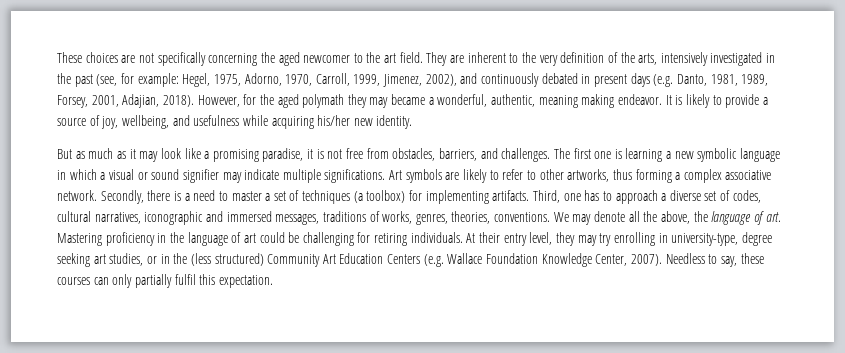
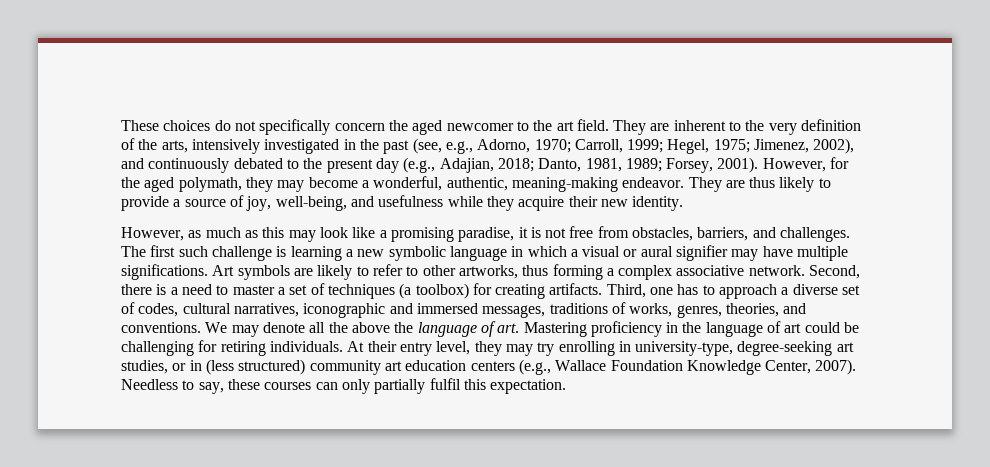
- These choices are not specifically concerning the aged newcomer to the art field.
+ These choices do not specifically concern the aged newcomer to the art field.
- They are inherent to the very definition of the arts, intensively investigated in the past (see, for example: Hegel, 1975, Adorno, 1970, Carroll, 1999, Jimenez, 2002), and continuously debated in present days (e.g. Danto, 1981, 1989, Forsey, 2001, Adajian, 2018).
+ They are inherent to the very definition of the arts, intensively investigated in the past (see, e.g., Adorno, 1970; Carroll, 1999; Hegel, 1975; Jimenez, 2002), and continuously debated to the present day (e.g., Adajian, 2018; Danto, 1981, 1989; Forsey, 2001).
- However, for the aged polymath they may became a wonderful, authentic, meaning making endeavor. It is likely to provide a source of joy, wellbeing, and usefulness while acquiring his/her new identity.
+ However, for the aged polymath, they may become a wonderful, authentic, meaning-making endeavor. They are thus likely to provide a source of joy, well-being, and usefulness while they acquire their new identity.
- But as much as it may look like a promising paradise, it is not free from obstacles, barriers, and challenges.
+ However, as much as this may look like a promising paradise, it is not free from obstacles, barriers, and challenges.
- The first one is learning a new symbolic language in which a visual or sound signifier may indicate multiple significations.
+ The first such challenge is learning a new symbolic language in which a visual or aural signifier may have multiple significations.
- Secondly, there is a need to master a set of techniques (a toolbox) for implementing artifacts.
+ Second, there is a need to master a set of techniques (a toolbox) for creating artifacts.
- Third, one has to approach a diverse set of codes, cultural narratives, iconographic and immersed messages, traditions of works, genres, theories, conventions.
+ Third, one has to approach a diverse set of codes, cultural narratives, iconographic and immersed messages, traditions of works, genres, theories, and conventions.
- We may denote all the above, the language of art. Mastering proficiency in the language of art could be challenging for retiring individuals.
+ We may denote all the above the language of art. Mastering proficiency in the language of art could be challenging for retiring individuals.
- At their entry level, they may try enrolling in university-type, degree seeking art studies, or in the (less structured) Community Art Education Centers (e.g. Wallace Foundation Knowledge Center, 2007).
+ At their entry level, they may try enrolling in university-type, degree-seeking art studies, or in (less structured) community art education centers (e.g., Wallace Foundation Knowledge Center, 2007).

